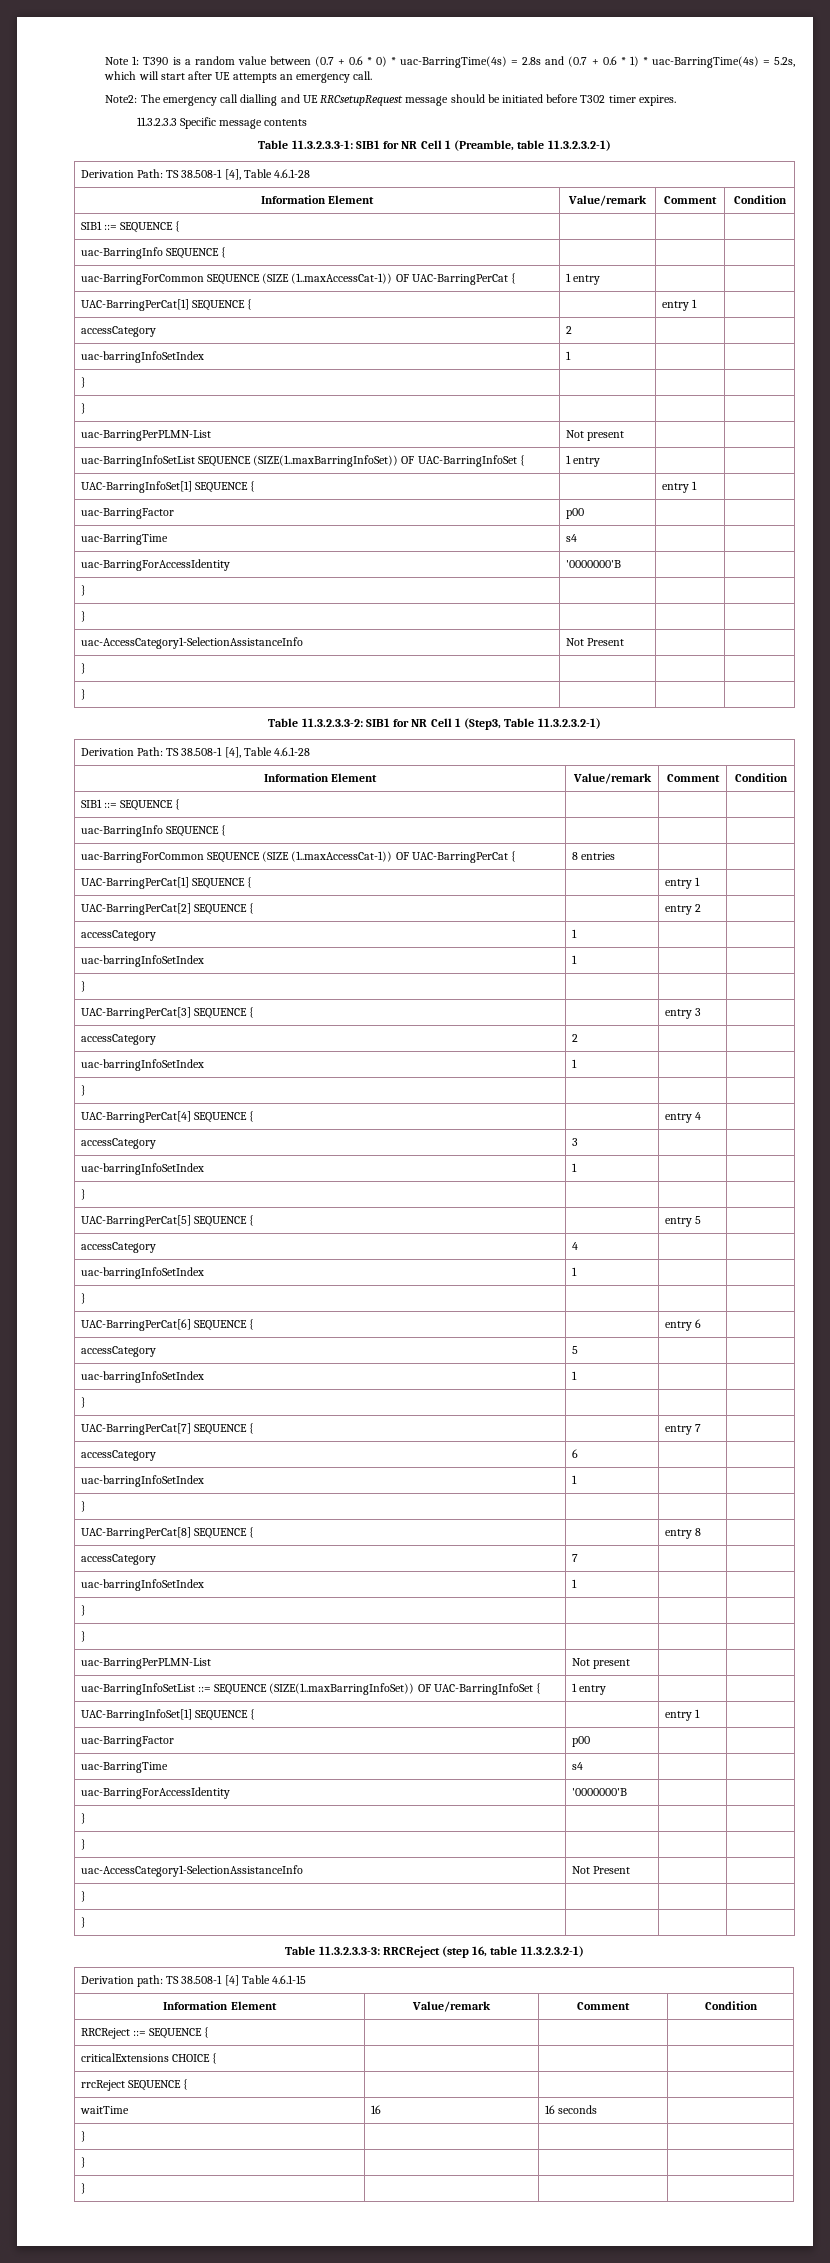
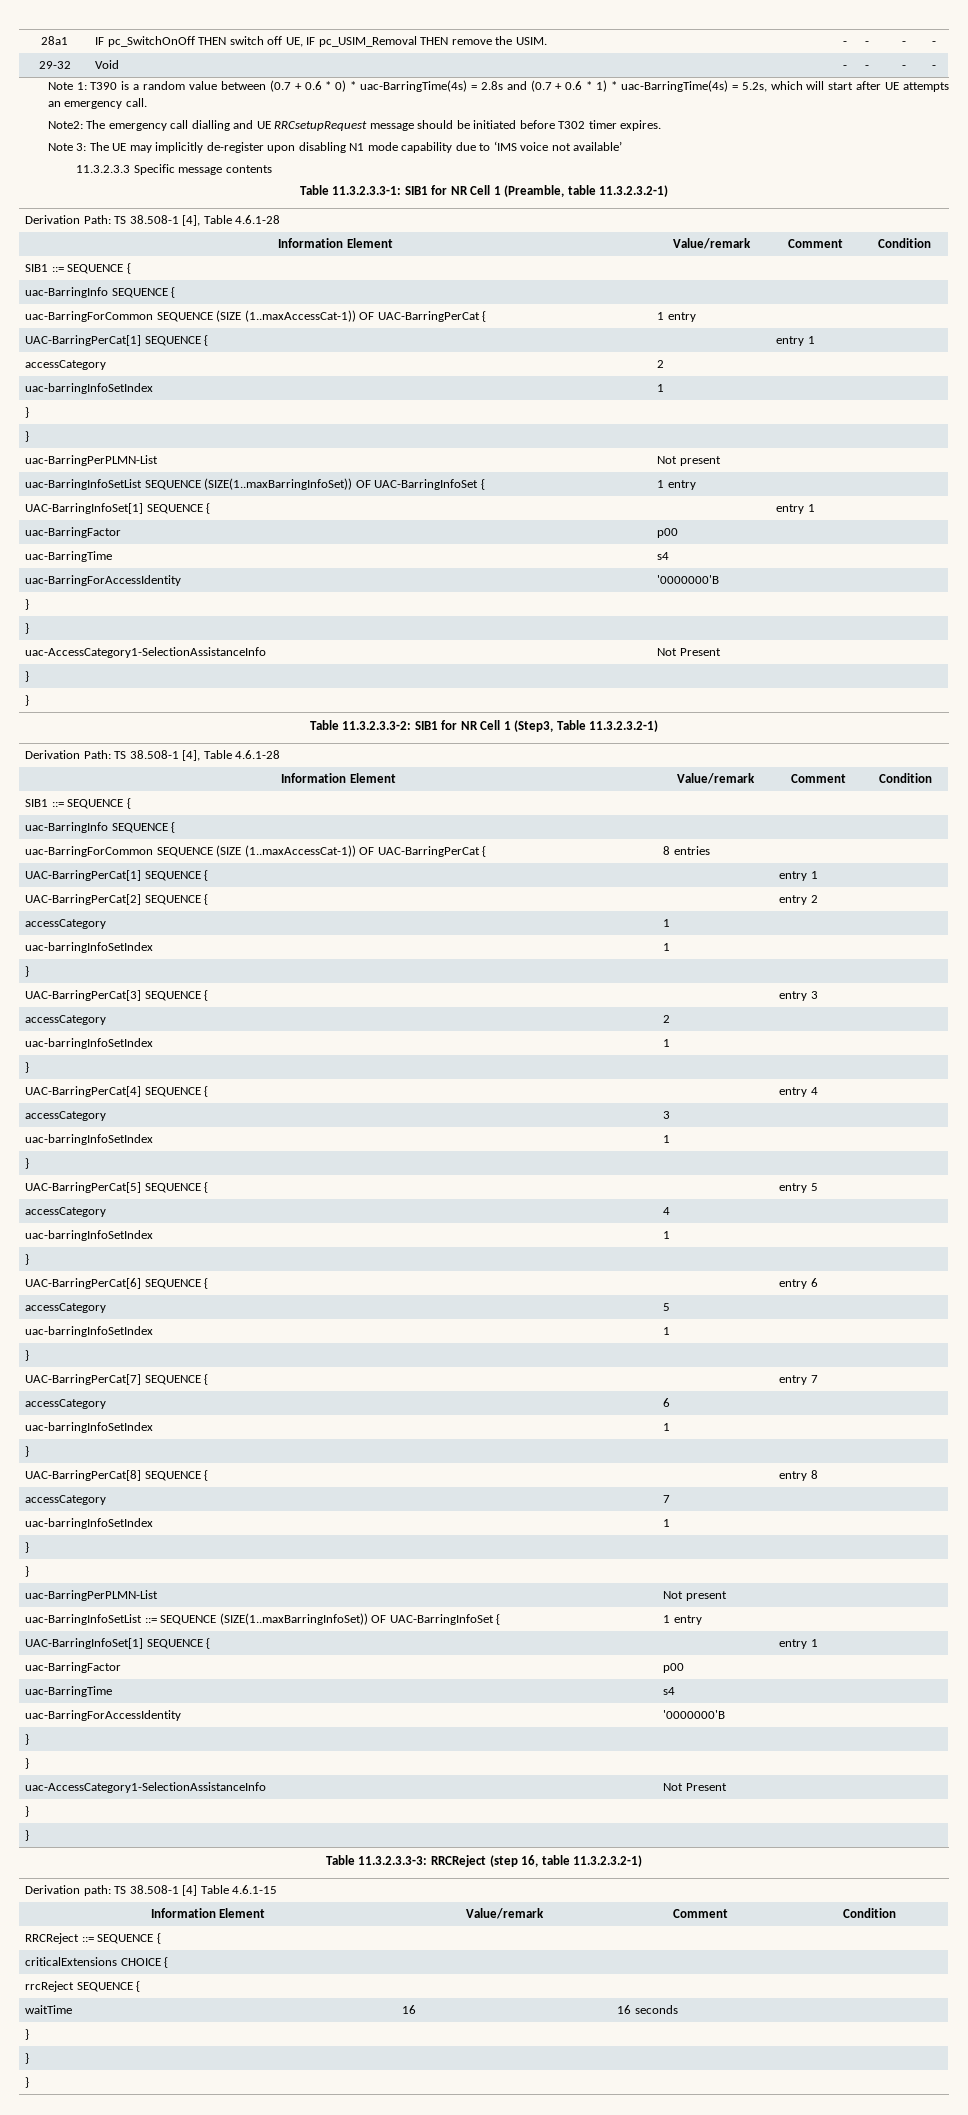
+ 28a1 | IF pc_SwitchOnOff THEN switch off UE, IF pc_USIM_Removal THEN remove the USIM. | - | - | - | -
+ 29-32 | Void | - | - | - | -
+ Note 3: The UE may implicitly de-register upon disabling N1 mode capability due to ‘IMS voice not available’

